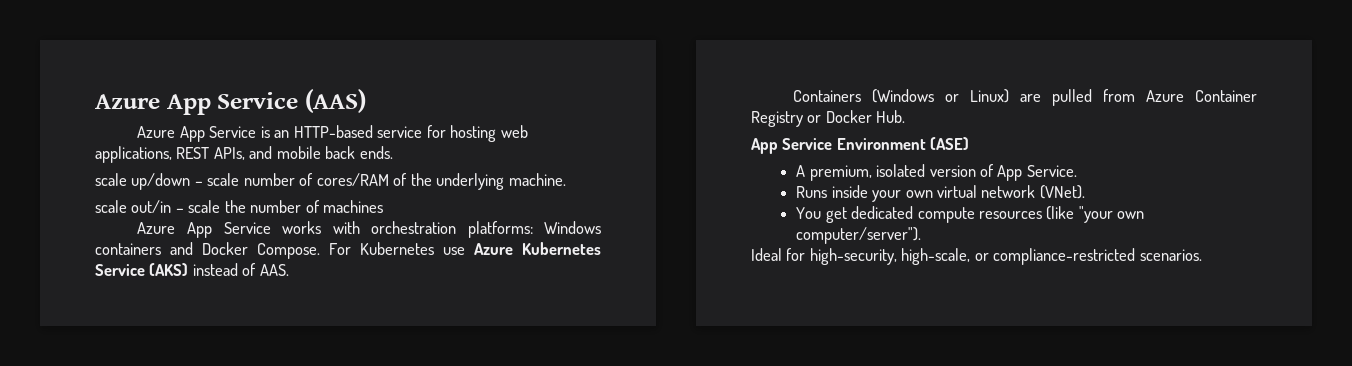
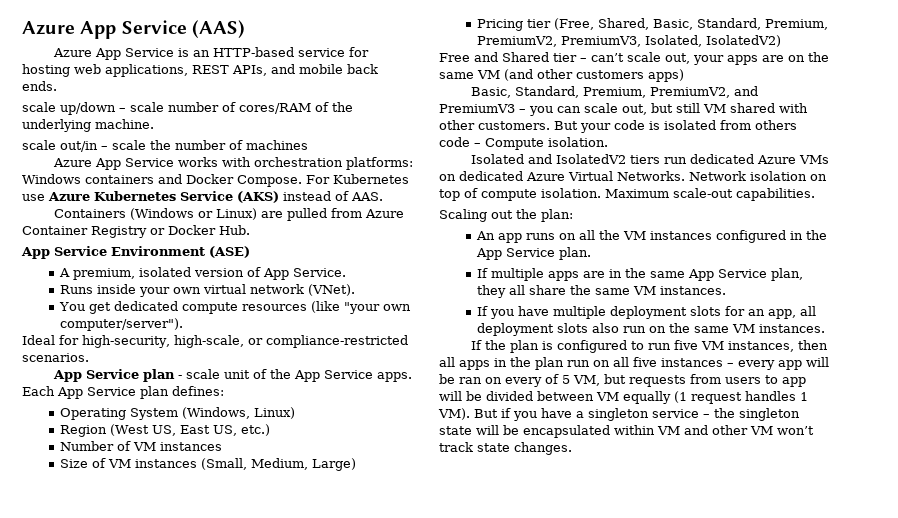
+ App Service plan - scale unit of the App Service apps. Each App Service plan defines:
+ Operating System (Windows, Linux)
+ Region (West US, East US, etc.)
+ Number of VM instances
+ Size of VM instances (Small, Medium, Large)
+ Pricing tier (Free, Shared, Basic, Standard, Premium, PremiumV2, PremiumV3, Isolated, IsolatedV2)
+ Free and Shared tier – can’t scale out, your apps are on the same VM (and other customers apps)
+ Basic, Standard, Premium, PremiumV2, and PremiumV3 – you can scale out, but still VM shared with other customers. But your code is isolated from others code – Compute isolation.
+ Isolated and IsolatedV2 tiers run dedicated Azure VMs on dedicated Azure Virtual Networks. Network isolation on top of compute isolation. Maximum scale-out capabilities.
+ Scaling out the plan:
+ An app runs on all the VM instances configured in the App Service plan.
+ If multiple apps are in the same App Service plan, they all share the same VM instances.
+ If you have multiple deployment slots for an app, all deployment slots also run on the same VM instances.
+ If the plan is configured to run five VM instances, then all apps in the plan run on all five instances – every app will be ran on every of 5 VM, but requests from users to app will be divided between VM equally (1 request handles 1 VM). But if you have a singleton service – the singleton state will be encapsulated within VM and other VM won’t track state changes.

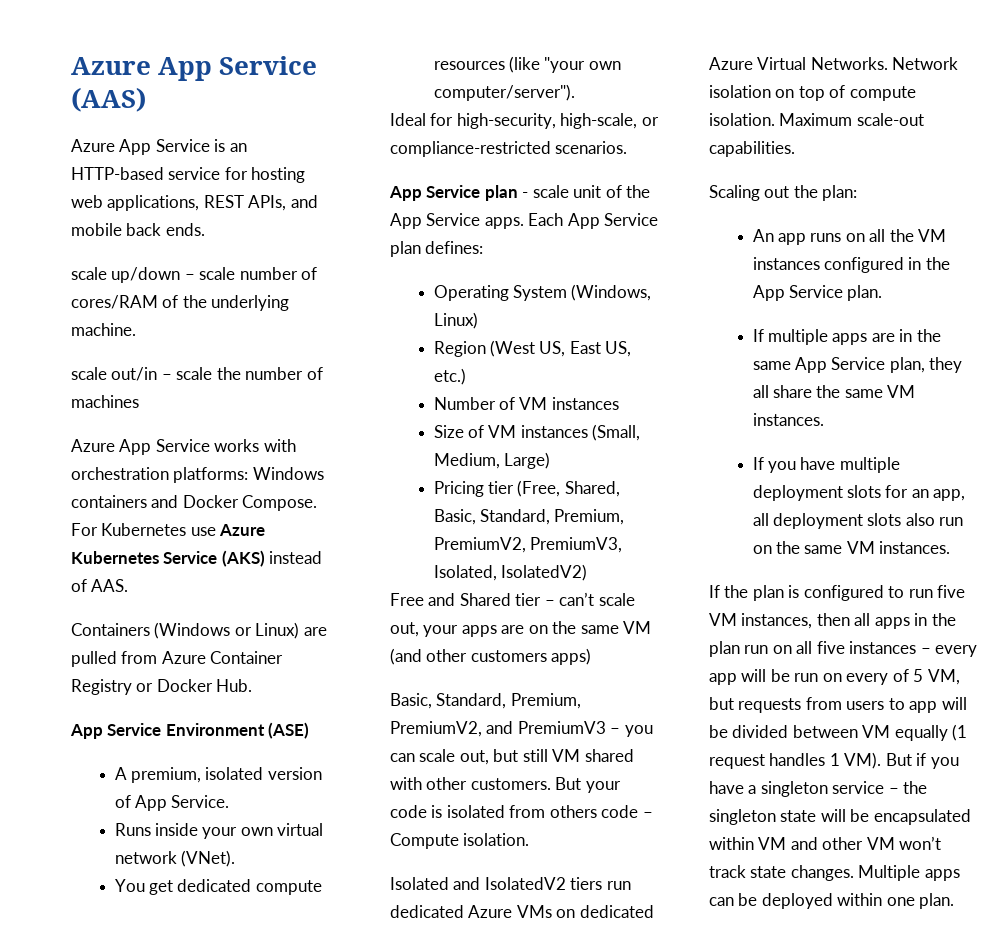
- If the plan is configured to run five VM instances, then all apps in the plan run on all five instances – every app will be ran on every of 5 VM, but requests from users to app will be divided between VM equally (1 request handles 1 VM). But if you have a singleton service – the singleton state will be encapsulated within VM and other VM won’t track state changes.
+ If the plan is configured to run five VM instances, then all apps in the plan run on all five instances – every app will be run on every of 5 VM, but requests from users to app will be divided between VM equally (1 request handles 1 VM). But if you have a singleton service – the singleton state will be encapsulated within VM and other VM won’t track state changes.
+ Multiple apps can be deployed within one plan.

